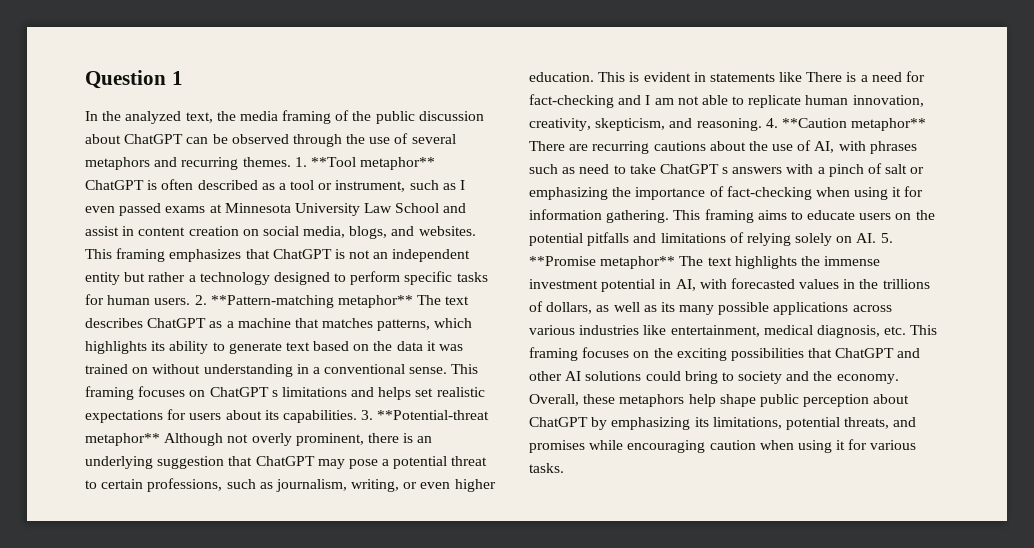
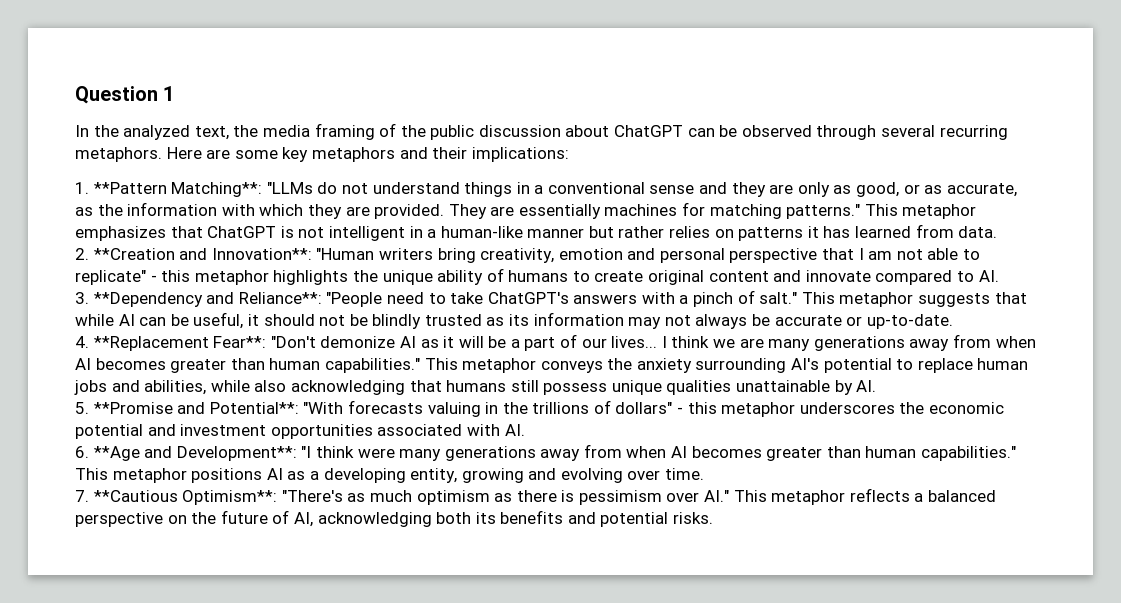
- In the analyzed text, the media framing of the public discussion about ChatGPT can be observed through the use of several metaphors and recurring themes. 1. **Tool metaphor** ChatGPT is often described as a tool or instrument, such as I even passed exams at Minnesota University Law School and assist in content creation on social media, blogs, and websites. This framing emphasizes that ChatGPT is not an independent entity but rather a technology designed to perform specific tasks for human users. 2. **Pattern-matching metaphor** The text describes ChatGPT as a machine that matches patterns, which highlights its ability to generate text based on the data it was trained on without understanding in a conventional sense. This framing focuses on ChatGPT s limitations and helps set realistic expectations for users about its capabilities. 3. **Potential-threat metaphor** Although not overly prominent, there is an underlying suggestion that ChatGPT may pose a potential threat to certain professions, such as journalism, writing, or even higher education. This is evident in statements like There is a need for fact-checking and I am not able to replicate human innovation, creativity, skepticism, and reasoning. 4. **Caution metaphor** There are recurring cautions about the use of AI, with phrases such as need to take ChatGPT s answers with a pinch of salt or emphasizing the importance of fact-checking when using it for information gathering. This framing aims to educate users on the potential pitfalls and limitations of relying solely on AI. 5. **Promise metaphor** The text highlights the immense investment potential in AI, with forecasted values in the trillions of dollars, as well as its many possible applications across various industries like entertainment, medical diagnosis, etc. This framing focuses on the exciting possibilities that ChatGPT and other AI solutions could bring to society and the economy. Overall, these metaphors help shape public perception about ChatGPT by emphasizing its limitations, potential threats, and promises while encouraging caution when using it for various tasks.
+ In the analyzed text, the media framing of the public discussion about ChatGPT can be observed through several recurring metaphors. Here are some key metaphors and their implications:
+ 1. **Pattern Matching**: "LLMs do not understand things in a conventional sense and they are only as good, or as accurate, as the information with which they are provided. They are essentially machines for matching patterns." This metaphor emphasizes that ChatGPT is not intelligent in a human-like manner but rather relies on patterns it has learned from data.
+ 2. **Creation and Innovation**: "Human writers bring creativity, emotion and personal perspective that I am not able to replicate" - this metaphor highlights the unique ability of humans to create original content and innovate compared to AI.
+ 3. **Dependency and Reliance**: "People need to take ChatGPT's answers with a pinch of salt." This metaphor suggests that while AI can be useful, it should not be blindly trusted as its information may not always be accurate or up-to-date.
+ 4. **Replacement Fear**: "Don't demonize AI as it will be a part of our lives... I think we are many generations away from when AI becomes greater than human capabilities." This metaphor conveys the anxiety surrounding AI's potential to replace human jobs and abilities, while also acknowledging that humans still possess unique qualities unattainable by AI.
+ 5. **Promise and Potential**: "With forecasts valuing in the trillions of dollars" - this metaphor underscores the economic potential and investment opportunities associated with AI.
+ 6. **Age and Development**: "I think were many generations away from when AI becomes greater than human capabilities." This metaphor positions AI as a developing entity, growing and evolving over time.
+ 7. **Cautious Optimism**: "There's as much optimism as there is pessimism over AI." This metaphor reflects a balanced perspective on the future of AI, acknowledging both its benefits and potential risks.

